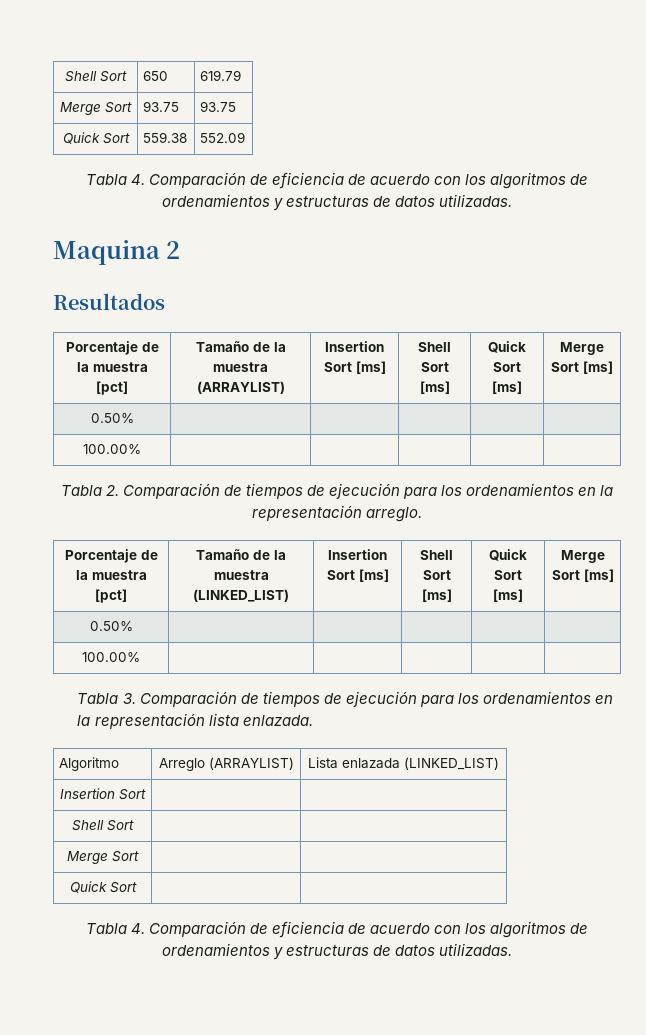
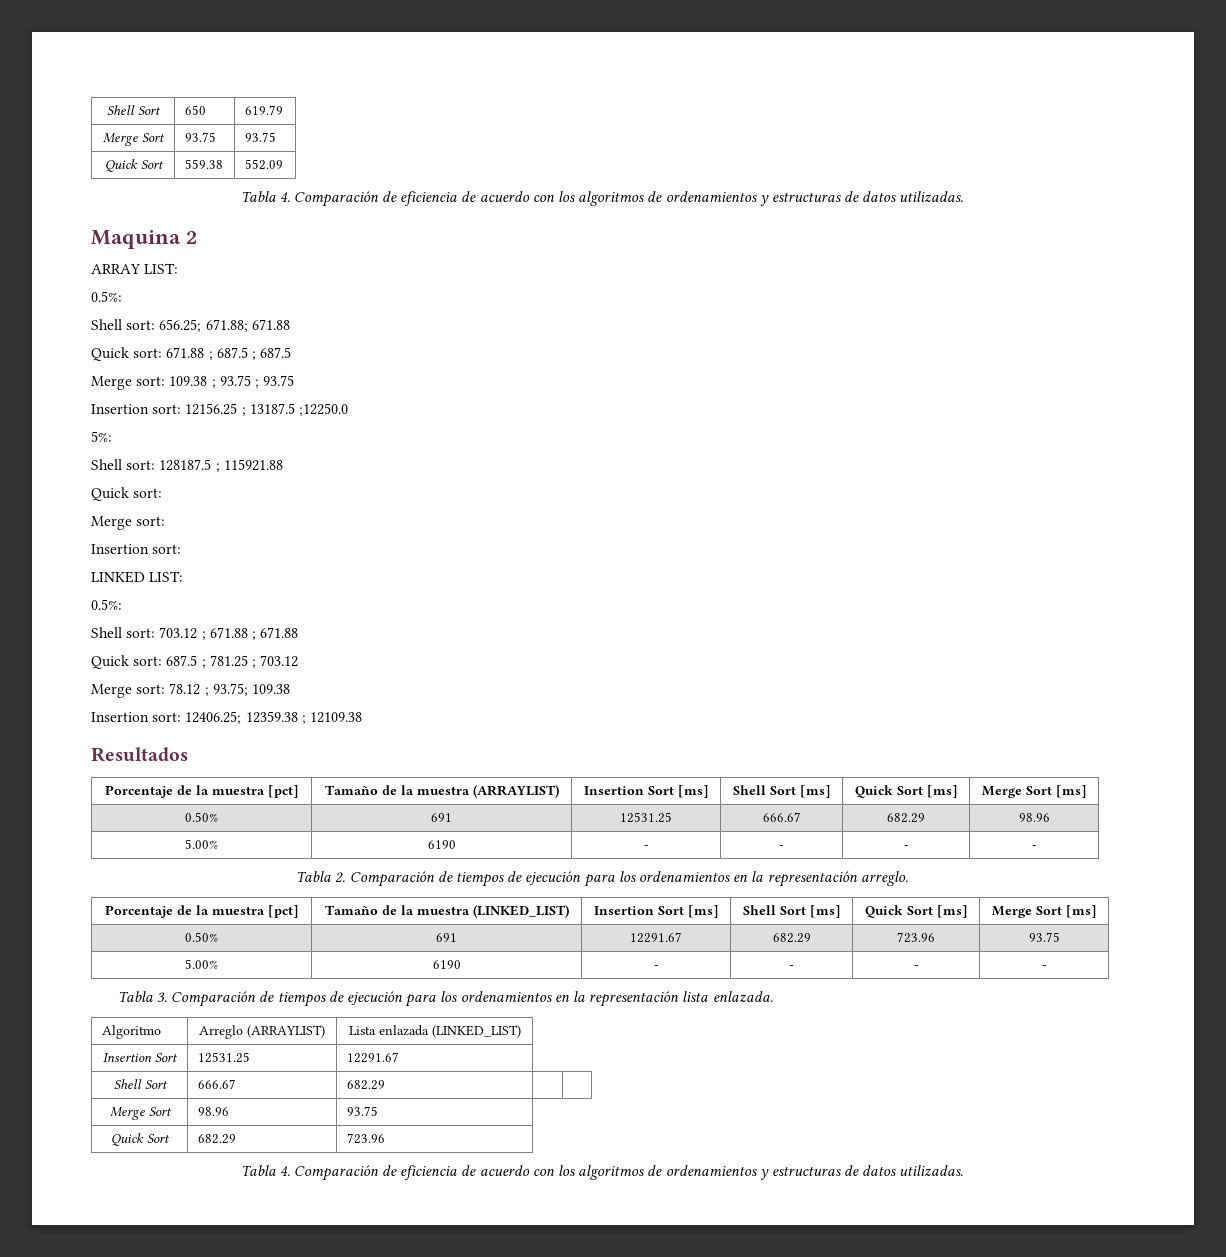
+ ARRAY LIST:
+ 0.5%:
+ Shell sort: 656.25; 671.88; 671.88
+ Quick sort: 671.88 ; 687.5 ; 687.5
+ Merge sort: 109.38 ; 93.75 ; 93.75
+ Insertion sort: 12156.25 ; 13187.5 ;12250.0
+ 5%:
+ Shell sort: 128187.5 ; 115921.88
+ Quick sort:
+ Merge sort:
+ Insertion sort:
+ LINKED LIST:
+ 0.5%:
+ Shell sort: 703.12 ; 671.88 ; 671.88
+ Quick sort: 687.5 ; 781.25 ; 703.12
+ Merge sort: 78.12 ; 93.75; 109.38
+ Insertion sort: 12406.25; 12359.38 ; 12109.38
  Porcentaje de la muestra [pct] | Tamaño de la muestra (ARRAYLIST) | Insertion Sort [ms] | Shell Sort [ms] | Quick Sort [ms] | Merge Sort [ms]
- 0.50% | | | | |
- 100.00% | | | | |
+ 0.50% | 691 | 12531.25 | 666.67 | 682.29 | 98.96
+ 5.00% | 6190 | - | - | - | -
  Porcentaje de la muestra [pct] | Tamaño de la muestra (LINKED_LIST) | Insertion Sort [ms] | Shell Sort [ms] | Quick Sort [ms] | Merge Sort [ms]
- 0.50% | | | | |
- 100.00% | | | | |
+ 0.50% | 691 | 12291.67 | 682.29 | 723.96 | 93.75
+ 5.00% | 6190 | - | - | - | -
- Insertion Sort | |
- Shell Sort | |
- Merge Sort | |
- Quick Sort | |
+ Insertion Sort | 12531.25 | 12291.67
+ Shell Sort | 666.67 | 682.29 | |
+ Merge Sort | 98.96 | 93.75
+ Quick Sort | 682.29 | 723.96

